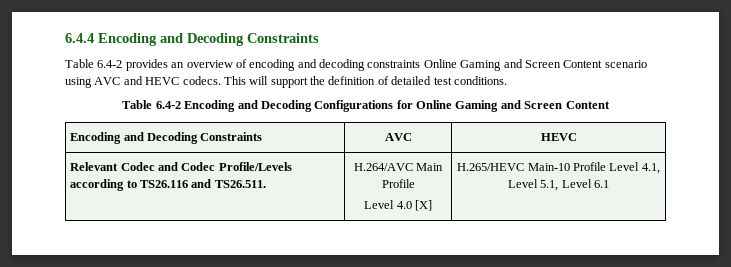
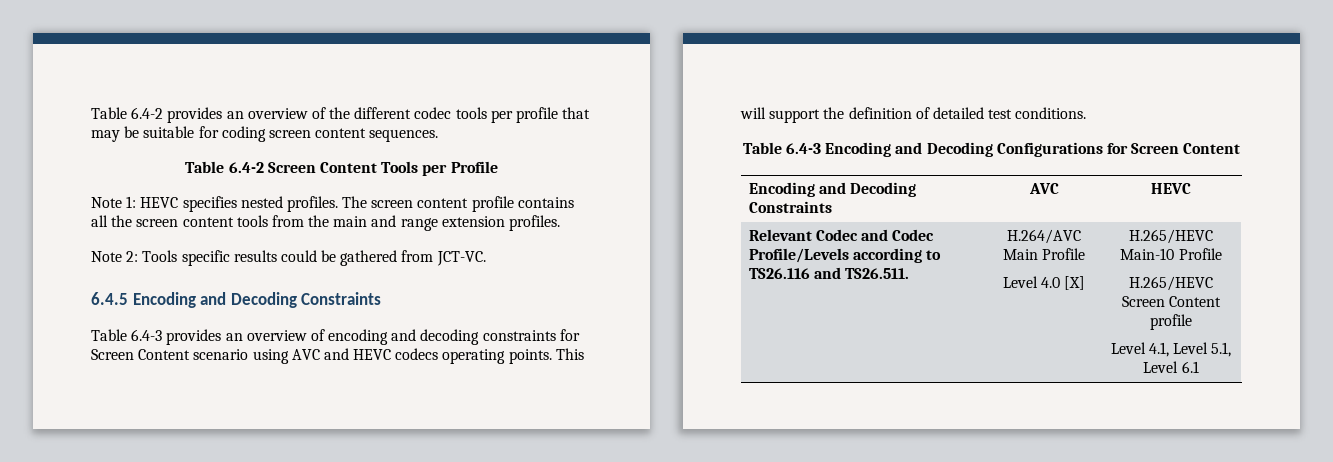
- 6.4.4 Encoding and Decoding Constraints
+ Table 6.4-2 provides an overview of the different codec tools per profile that may be suitable for coding screen content sequences.
+ Table 6.4-2 Screen Content Tools per Profile
+ Note 1: HEVC specifies nested profiles. The screen content profile contains all the screen content tools from the main and range extension profiles.
+ Note 2: Tools specific results could be gathered from JCT-VC.
+ 6.4.5 Encoding and Decoding Constraints
- Table 6.4-2 provides an overview of encoding and decoding constraints Online Gaming and Screen Content scenario using AVC and HEVC codecs.
+ Table 6.4-3 provides an overview of encoding and decoding constraints for Screen Content scenario using AVC and HEVC codecs operating points.
- Table 6.4-2 Encoding and Decoding Configurations for Online Gaming and Screen Content
+ Table 6.4-3 Encoding and Decoding Configurations for Screen Content
  Relevant Codec and Codec Profile/Levels according to TS26.116 and TS26.511. | H.264/AVC Main Profile
- Level 4.0 [X] | H.265/HEVC Main-10 Profile Level 4.1, Level 5.1, Level 6.1
+ Level 4.0 [X] | H.265/HEVC Main-10 Profile
+ H.265/HEVC Screen Content profile
+ Level 4.1, Level 5.1, Level 6.1

